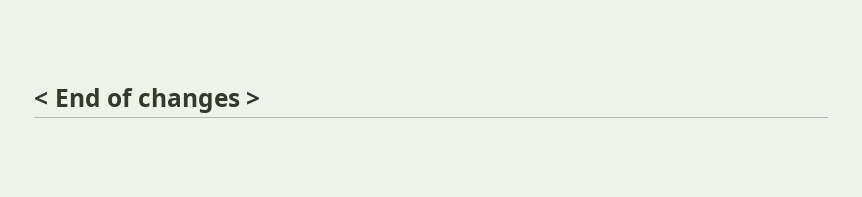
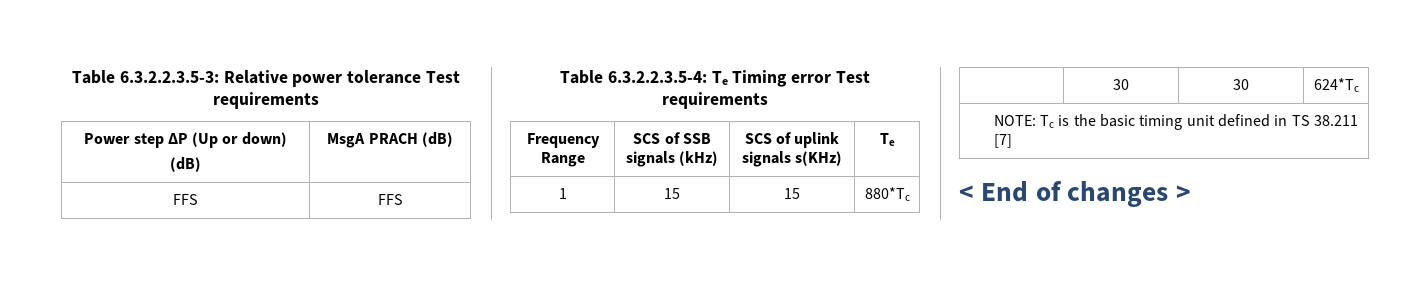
+ Table 6.3.2.2.3.5-3: Relative power tolerance Test requirements
+ Power step ΔP (Up or down)
+ (dB) | MsgA PRACH (dB)
+ FFS | FFS
+ Table 6.3.2.2.3.5-4: Te Timing error Test requirements
+ Frequency Range | SCS of SSB signals (kHz) | SCS of uplink signals s(KHz) | Te
+ 1 | 15 | 15 | 880*Tc
+ | 30 | 30 | 624*Tc
+ NOTE: Tc is the basic timing unit defined in TS 38.211 [7]

